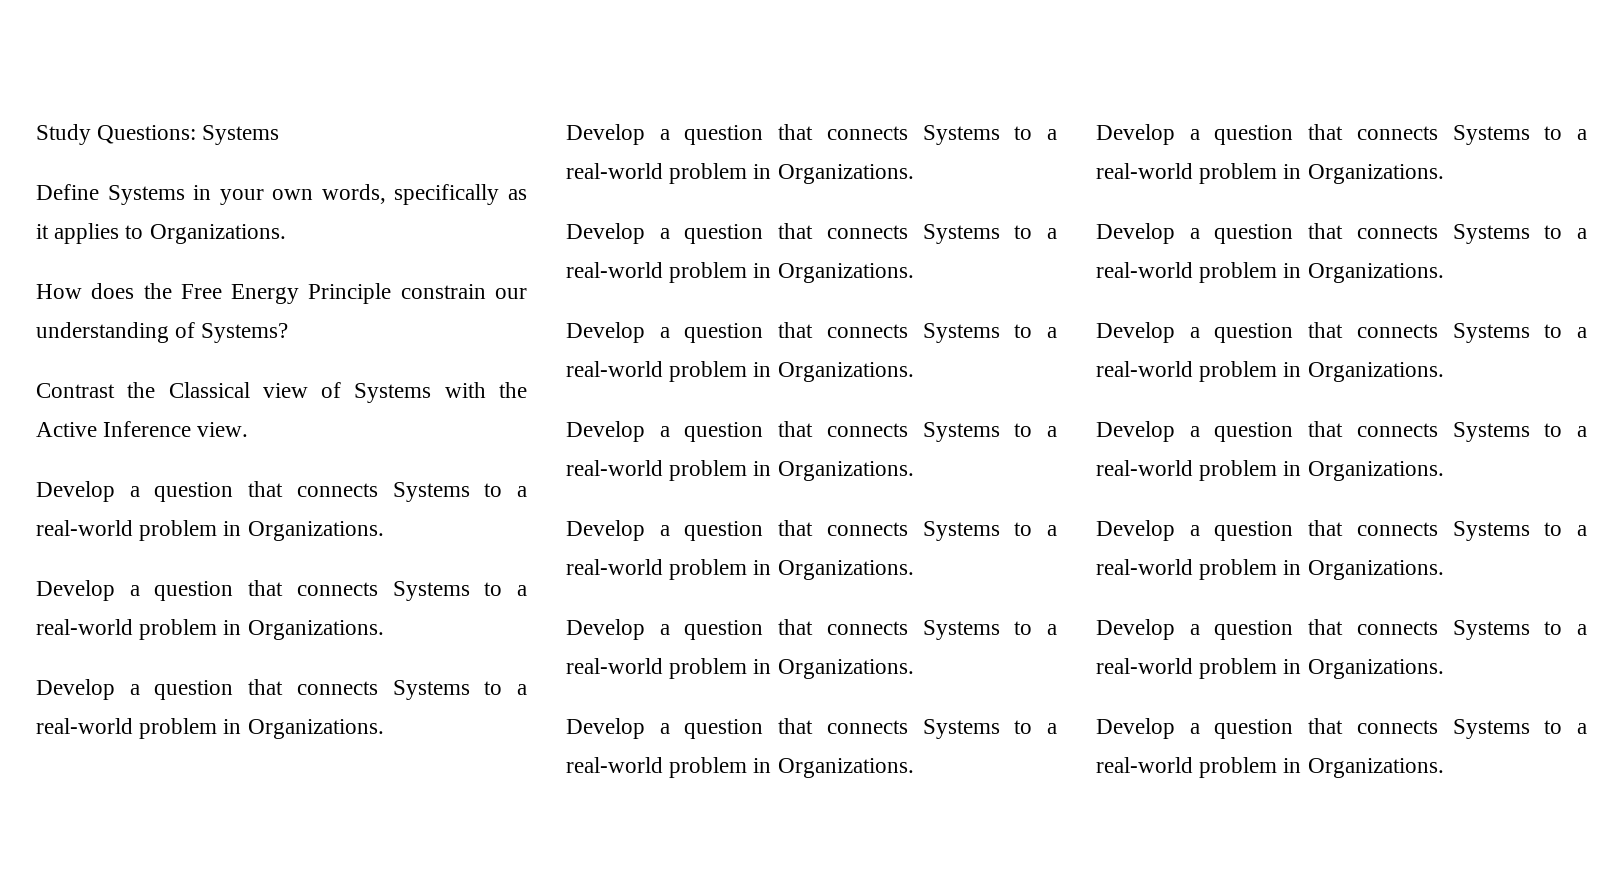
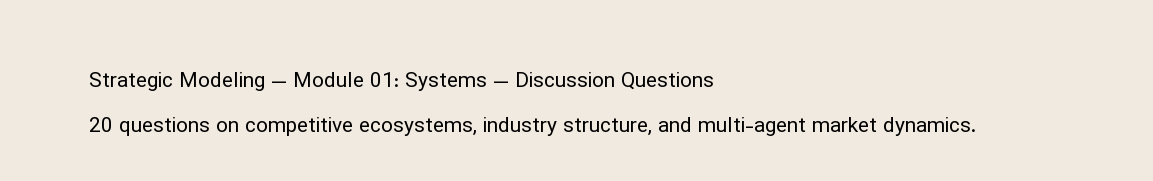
- Study Questions: Systems
- Define Systems in your own words, specifically as it applies to Organizations.
- How does the Free Energy Principle constrain our understanding of Systems?
- Contrast the Classical view of Systems with the Active Inference view.
- Develop a question that connects Systems to a real-world problem in Organizations.
- Develop a question that connects Systems to a real-world problem in Organizations.
- Develop a question that connects Systems to a real-world problem in Organizations.
- Develop a question that connects Systems to a real-world problem in Organizations.
- Develop a question that connects Systems to a real-world problem in Organizations.
- Develop a question that connects Systems to a real-world problem in Organizations.
- Develop a question that connects Systems to a real-world problem in Organizations.
- Develop a question that connects Systems to a real-world problem in Organizations.
- Develop a question that connects Systems to a real-world problem in Organizations.
- Develop a question that connects Systems to a real-world problem in Organizations.
- Develop a question that connects Systems to a real-world problem in Organizations.
- Develop a question that connects Systems to a real-world problem in Organizations.
- Develop a question that connects Systems to a real-world problem in Organizations.
- Develop a question that connects Systems to a real-world problem in Organizations.
- Develop a question that connects Systems to a real-world problem in Organizations.
- Develop a question that connects Systems to a real-world problem in Organizations.
- Develop a question that connects Systems to a real-world problem in Organizations.
+ Strategic Modeling — Module 01: Systems — Discussion Questions
+ 20 questions on competitive ecosystems, industry structure, and multi-agent market dynamics.

